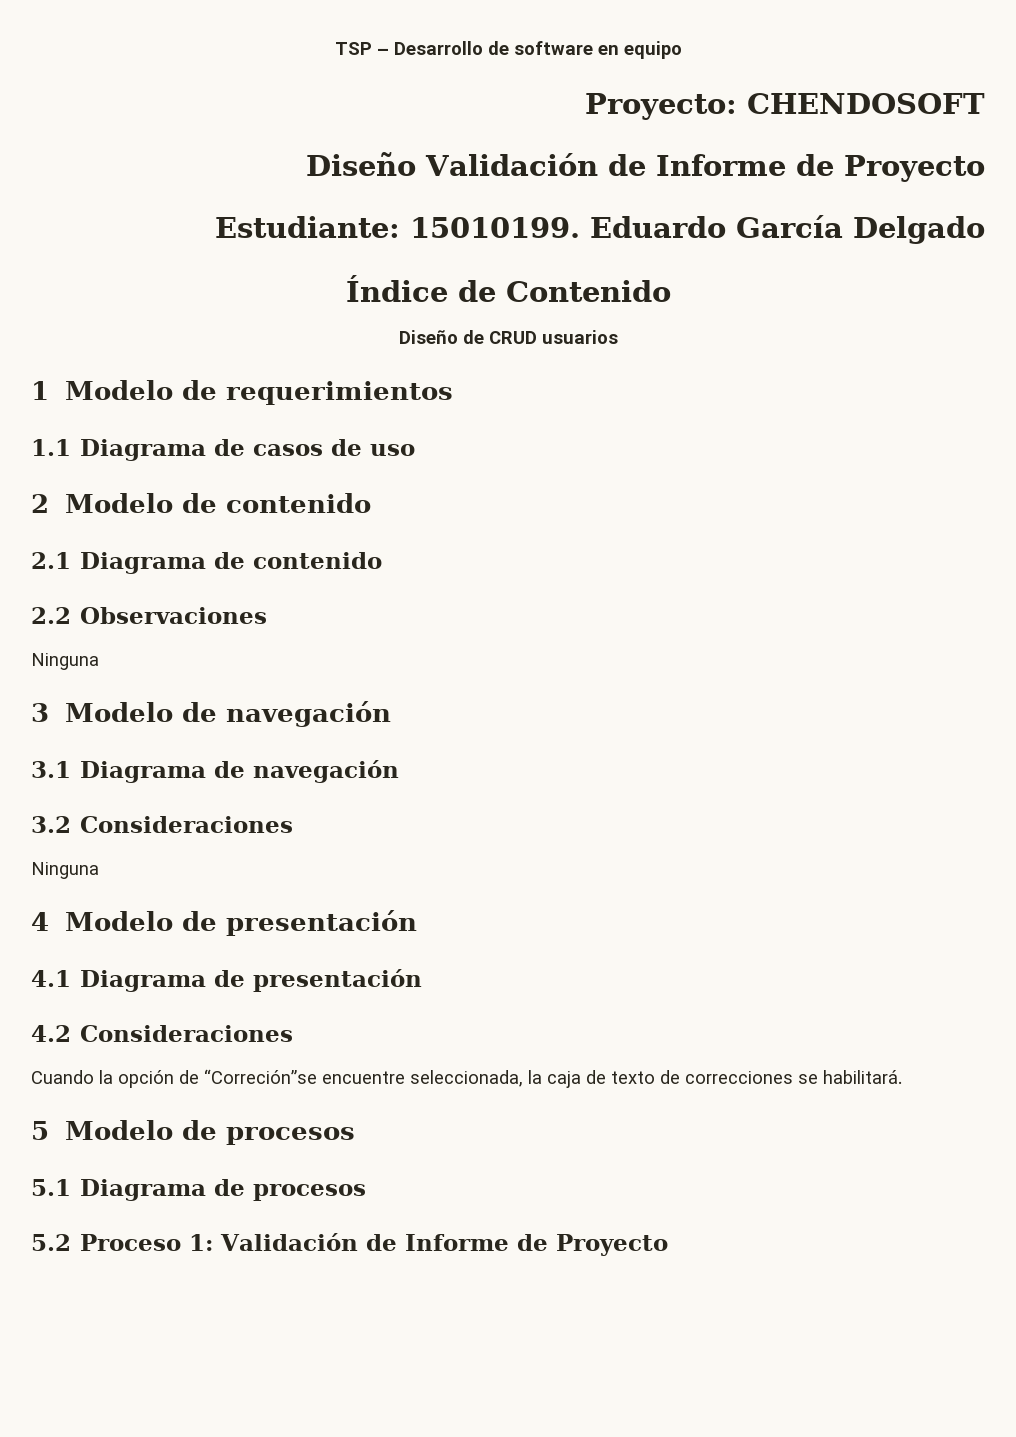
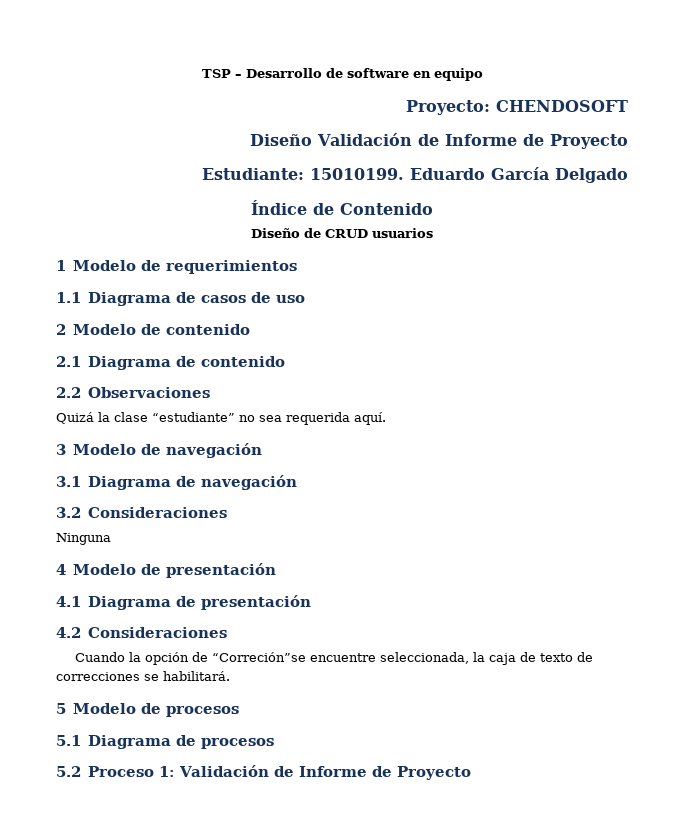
  2.2 Observaciones
- Ninguna
+ Quizá la clase “estudiante” no sea requerida aquí.

